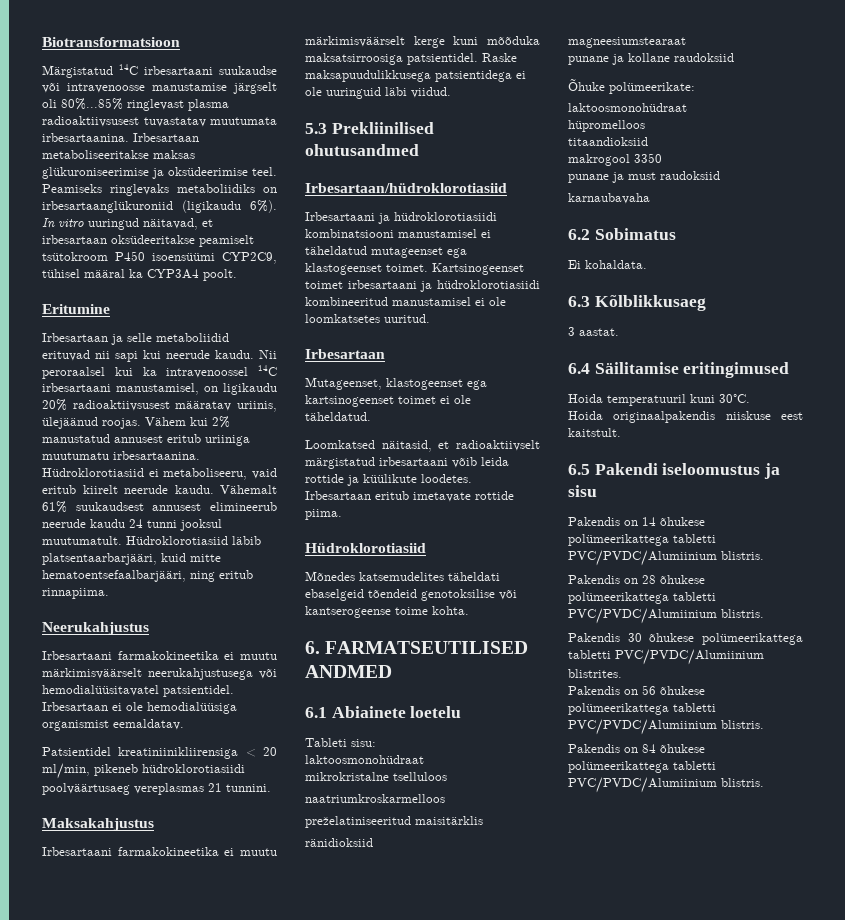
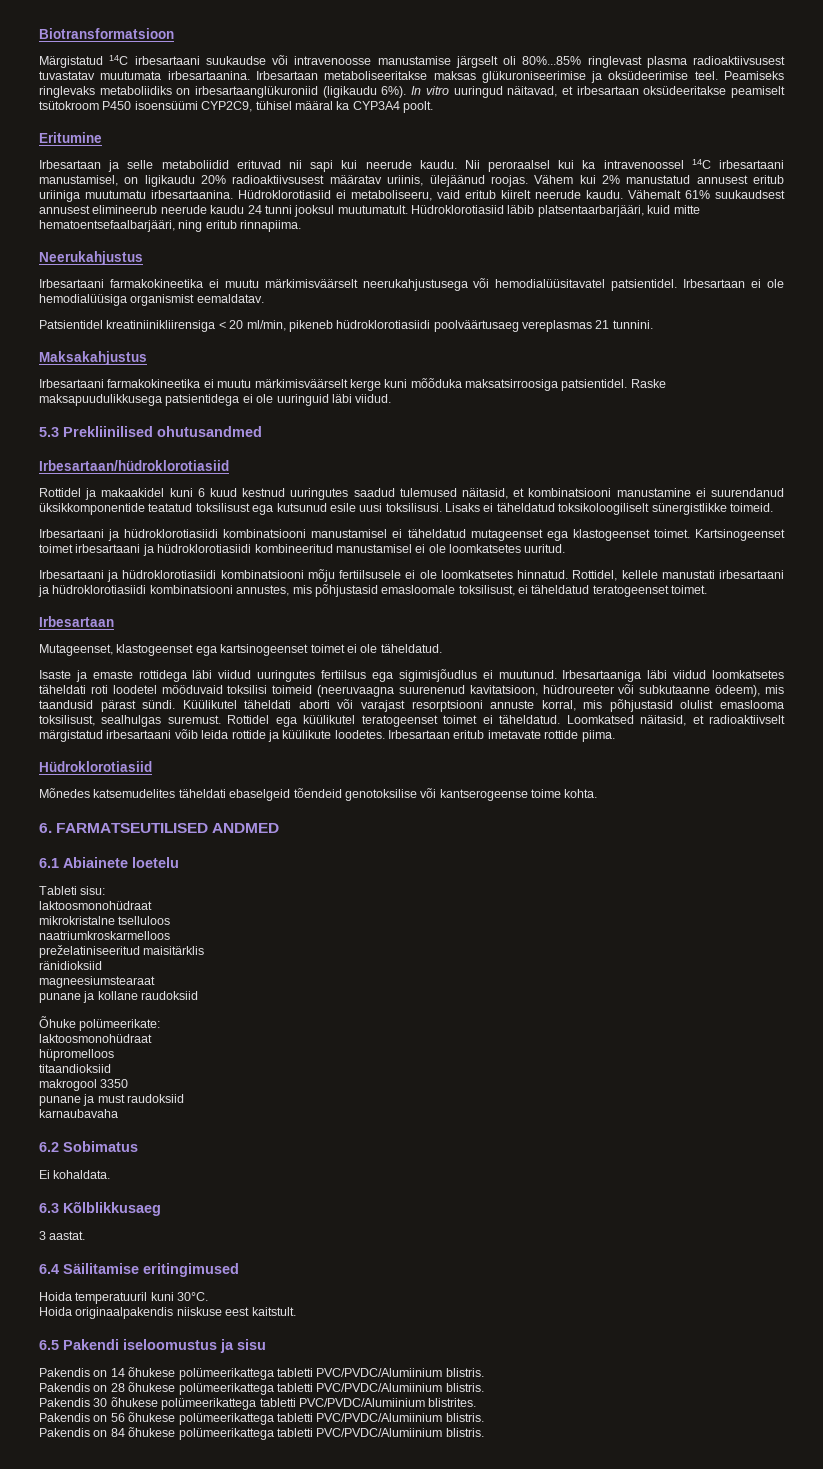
+ Rottidel ja makaakidel kuni 6 kuud kestnud uuringutes saadud tulemused näitasid, et kombinatsiooni manustamine ei suurendanud üksikkomponentide teatatud toksilisust ega kutsunud esile uusi toksilisusi. Lisaks ei täheldatud toksikoloogiliselt sünergistlikke toimeid.
+ Irbesartaani ja hüdroklorotiasiidi kombinatsiooni mõju fertiilsusele ei ole loomkatsetes hinnatud. Rottidel, kellele manustati irbesartaani ja hüdroklorotiasiidi kombinatsiooni annustes, mis põhjustasid emasloomale toksilisust, ei täheldatud teratogeenset toimet.
+ Isaste ja emaste rottidega läbi viidud uuringutes fertiilsus ega sigimisjõudlus ei muutunud. Irbesartaaniga läbi viidud loomkatsetes täheldati roti loodetel mööduvaid toksilisi toimeid (neeruvaagna suurenenud kavitatsioon, hüdroureeter või subkutaanne ödeem), mis taandusid pärast sündi. Küülikutel täheldati aborti või varajast resorptsiooni annuste korral, mis põhjustasid olulist emaslooma toksilisust, sealhulgas suremust. Rottidel ega küülikutel teratogeenset toimet ei täheldatud.

